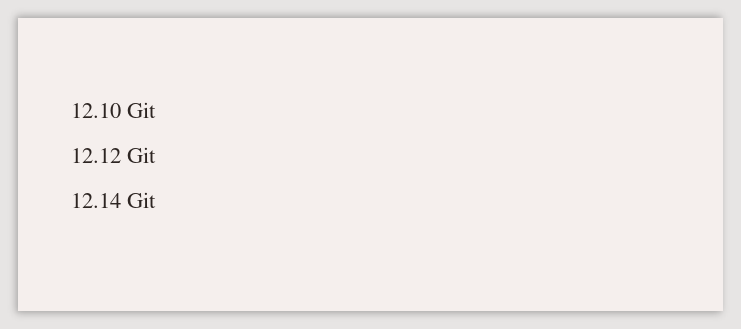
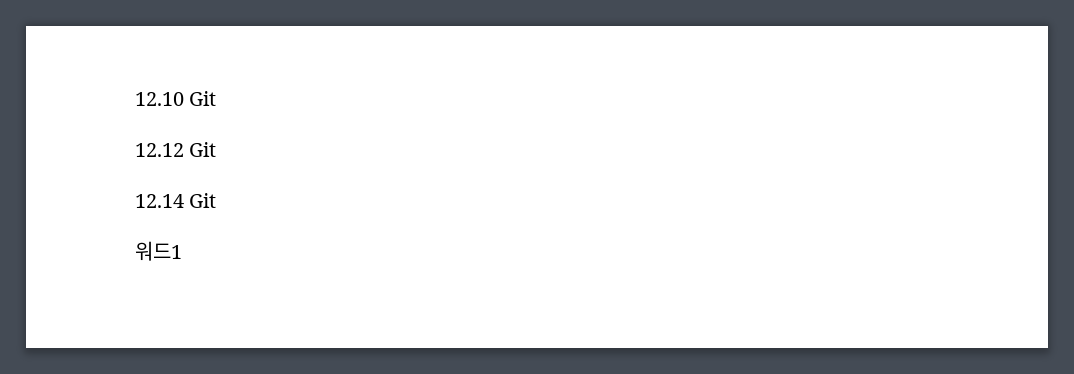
+ 워드1

